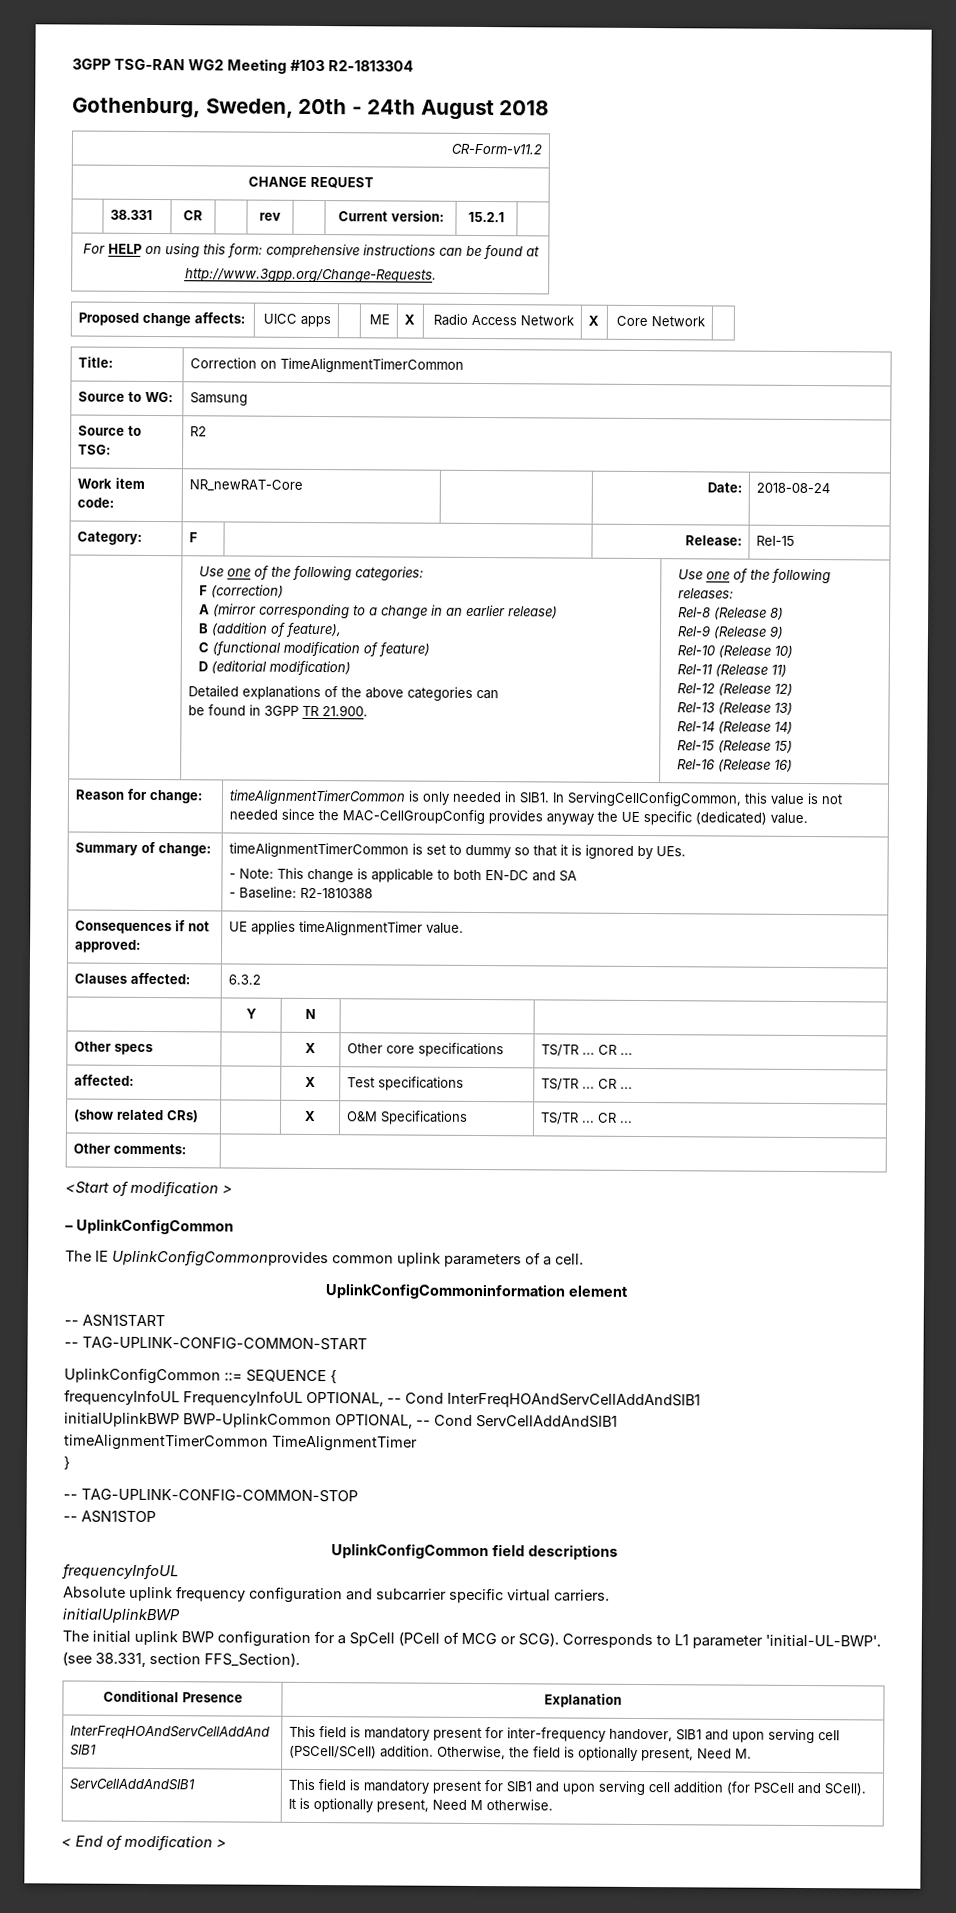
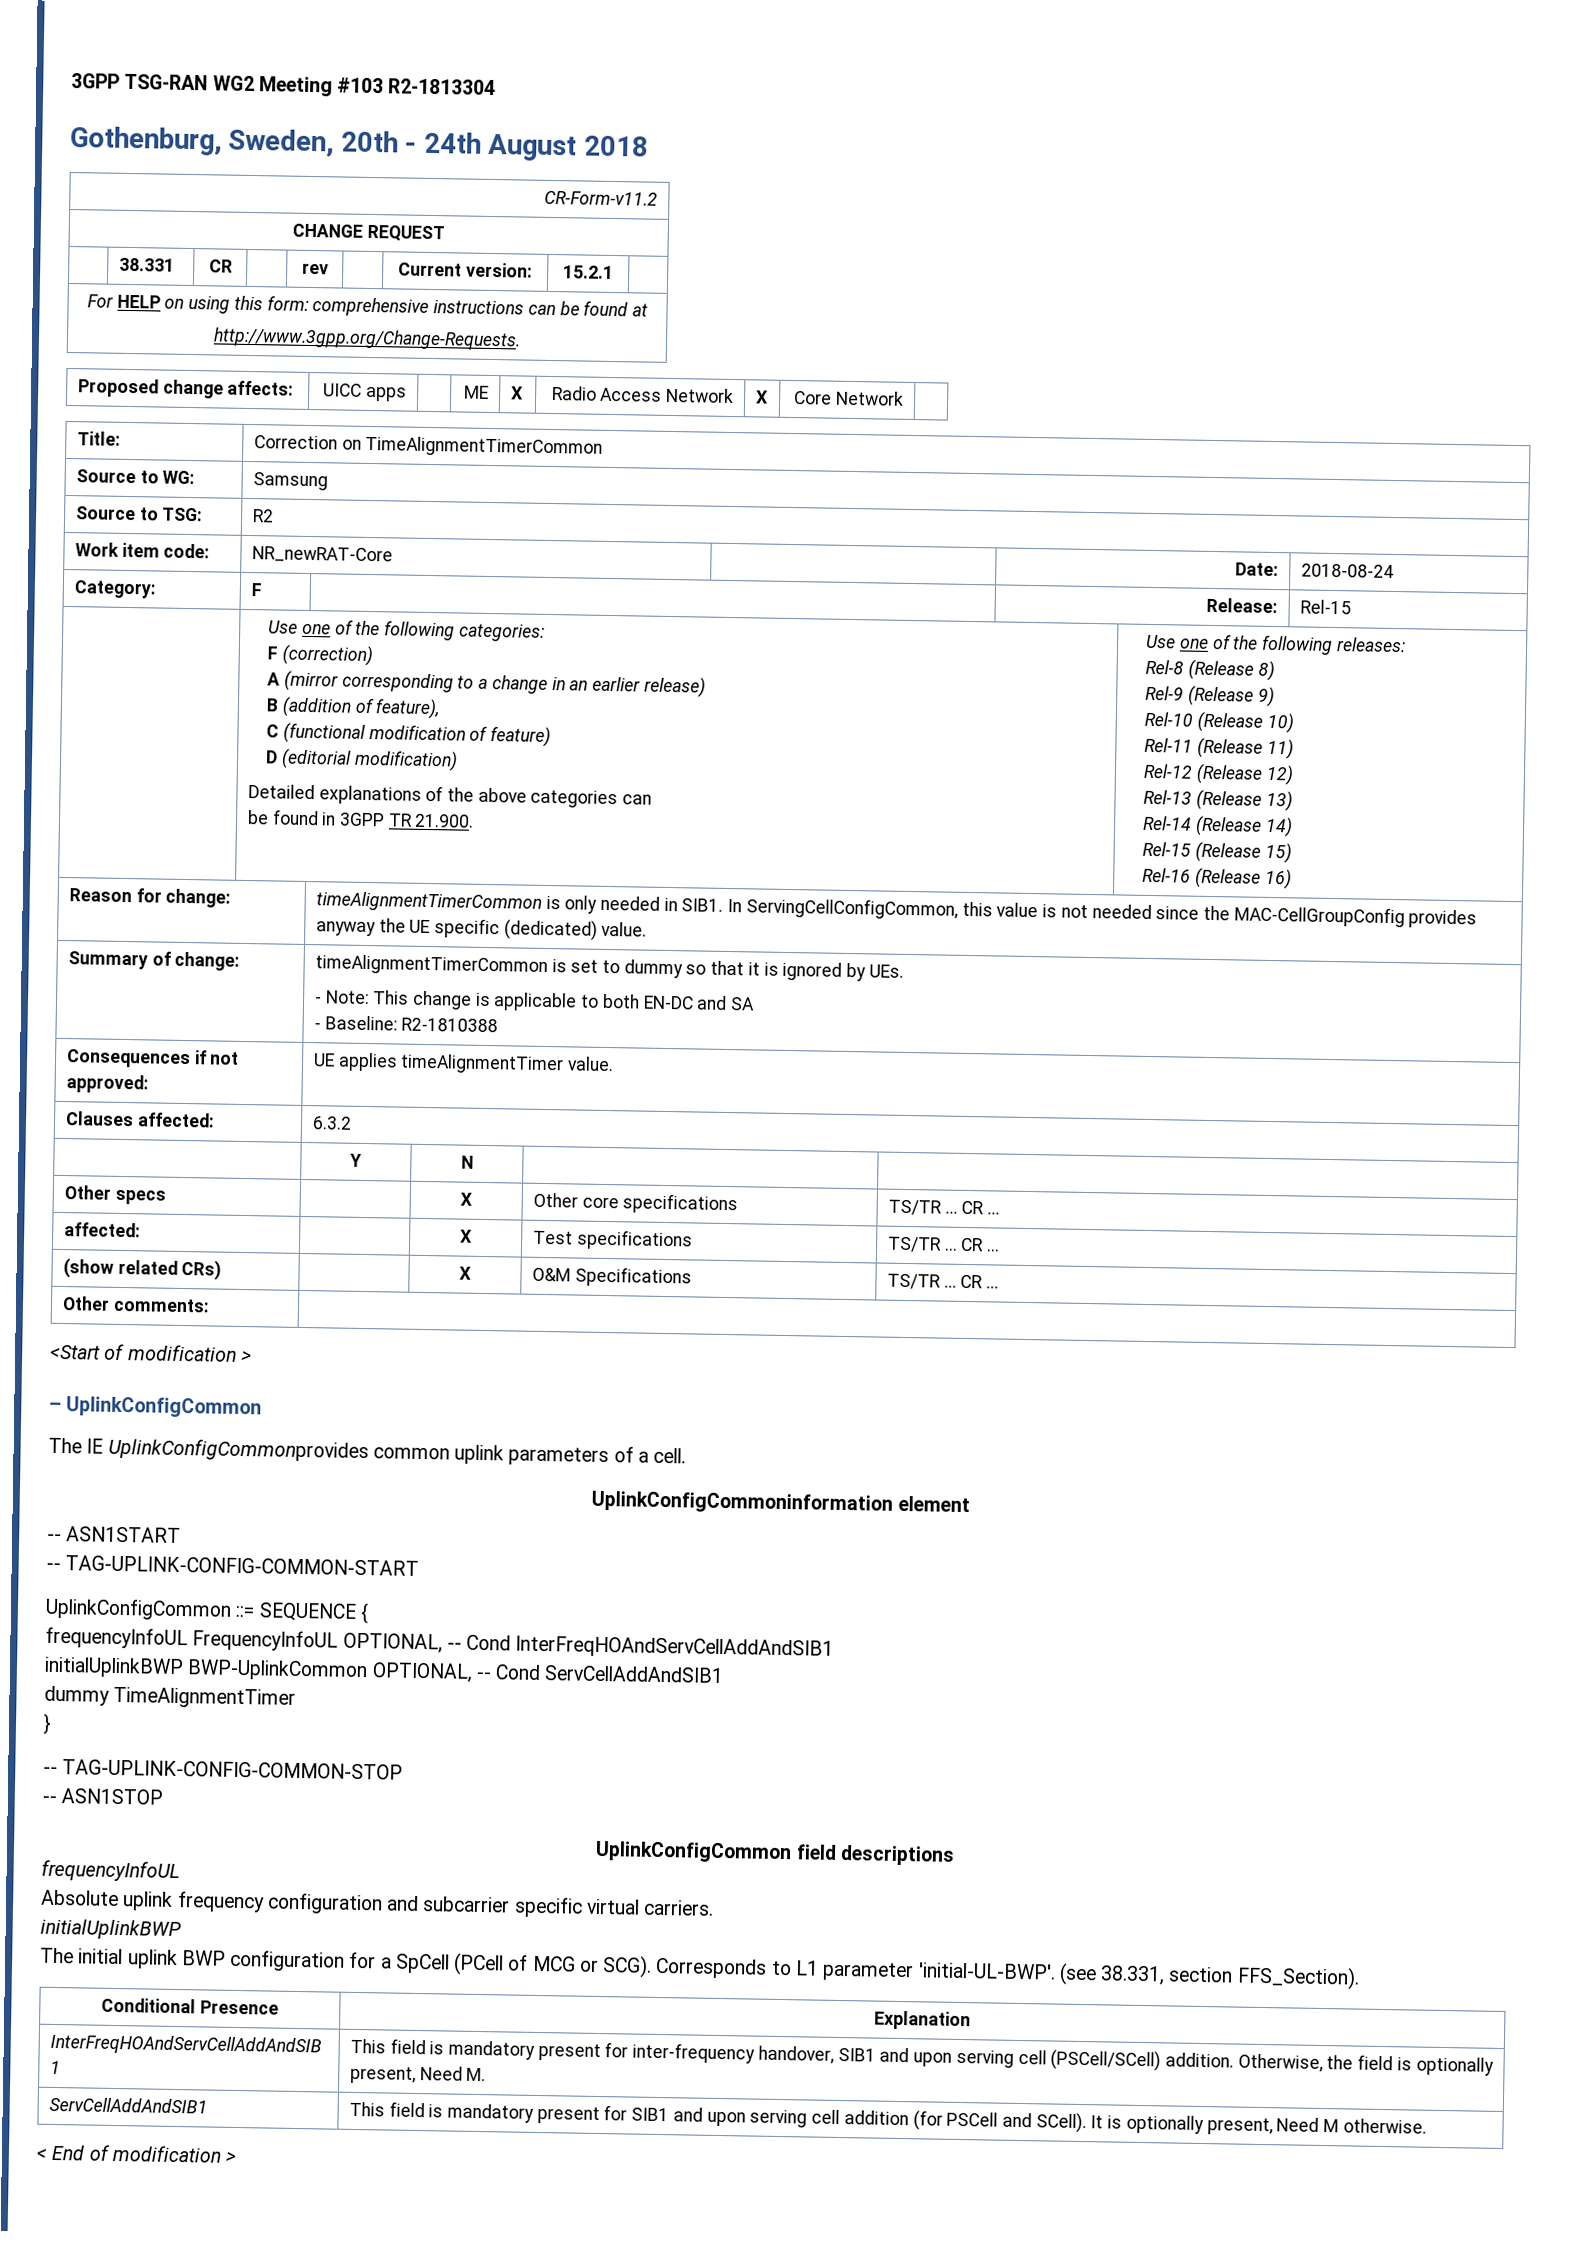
- timeAlignmentTimerCommon TimeAlignmentTimer
+ dummy TimeAlignmentTimer

